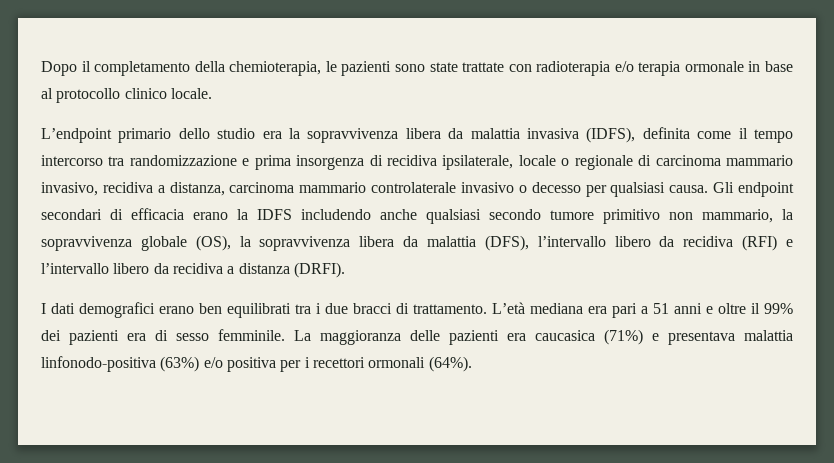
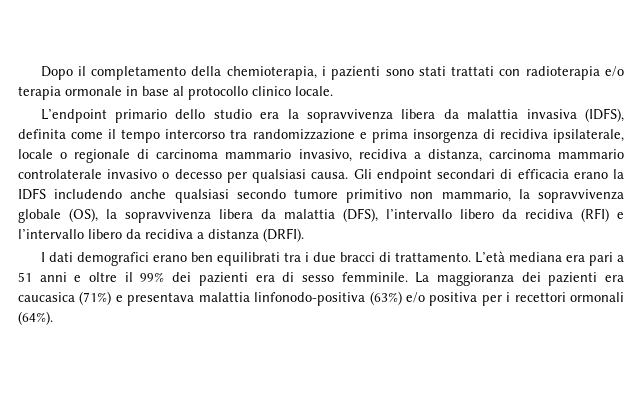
- Dopo il completamento della chemioterapia, le pazienti sono state trattate con radioterapia e/o terapia ormonale in base al protocollo clinico locale.
+ Dopo il completamento della chemioterapia, i pazienti sono stati trattati con radioterapia e/o terapia ormonale in base al protocollo clinico locale.
- La maggioranza delle pazienti era caucasica (71%) e presentava malattia linfonodo-positiva (63%) e/o positiva per i recettori ormonali (64%).
+ La maggioranza dei pazienti era caucasica (71%) e presentava malattia linfonodo-positiva (63%) e/o positiva per i recettori ormonali (64%).

